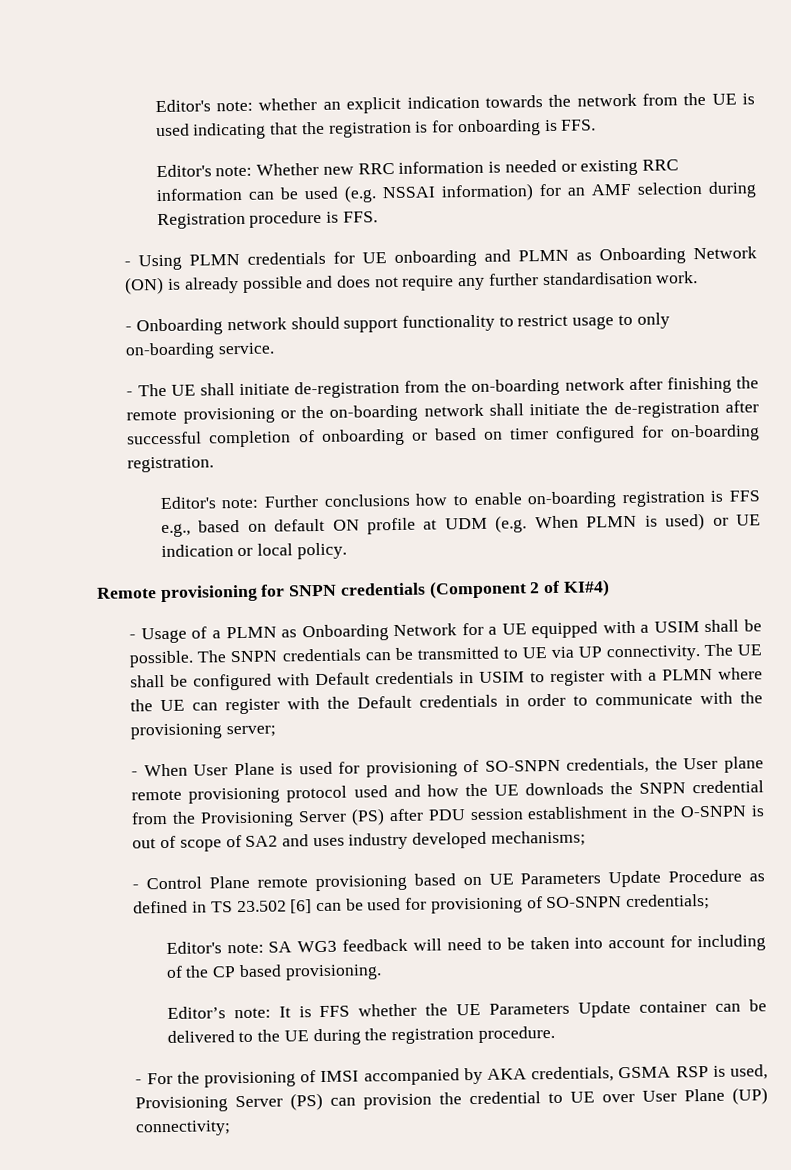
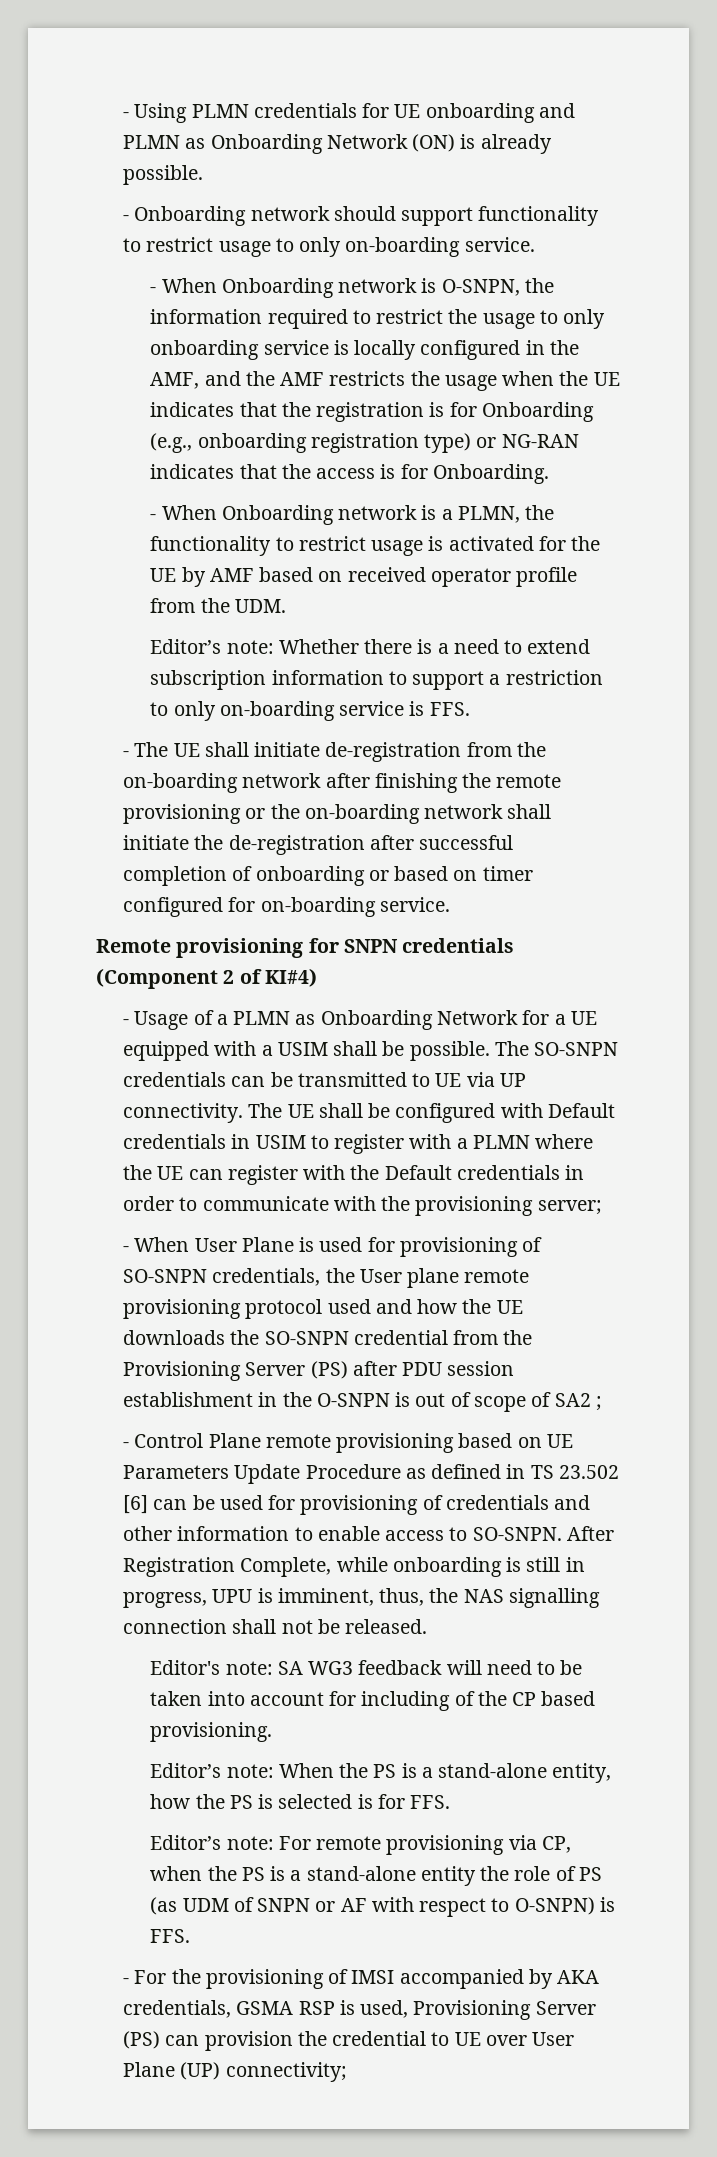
- Editor's note: whether an explicit indication towards the network from the UE is used indicating that the registration is for onboarding is FFS.
- Editor's note: Whether new RRC information is needed or existing RRC information can be used (e.g. NSSAI information) for an AMF selection during Registration procedure is FFS.
- - Using PLMN credentials for UE onboarding and PLMN as Onboarding Network (ON) is already possible and does not require any further standardisation work.
+ - Using PLMN credentials for UE onboarding and PLMN as Onboarding Network (ON) is already possible.
+ - When Onboarding network is O-SNPN, the information required to restrict the usage to only onboarding service is locally configured in the AMF, and the AMF restricts the usage when the UE indicates that the registration is for Onboarding (e.g., onboarding registration type) or NG-RAN indicates that the access is for Onboarding.
+ - When Onboarding network is a PLMN, the functionality to restrict usage is activated for the UE by AMF based on received operator profile from the UDM.
+ Editor’s note: Whether there is a need to extend subscription information to support a restriction to only on-boarding service is FFS.
- - The UE shall initiate de-registration from the on-boarding network after finishing the remote provisioning or the on-boarding network shall initiate the de-registration after successful completion of onboarding or based on timer configured for on-boarding registration.
- Editor's note: Further conclusions how to enable on-boarding registration is FFS e.g., based on default ON profile at UDM (e.g. When PLMN is used) or UE indication or local policy.
+ - The UE shall initiate de-registration from the on-boarding network after finishing the remote provisioning or the on-boarding network shall initiate the de-registration after successful completion of onboarding or based on timer configured for on-boarding service.
- The SNPN credentials can be transmitted to UE via UP connectivity.
+ The SO-SNPN credentials can be transmitted to UE via UP connectivity.
- - When User Plane is used for provisioning of SO-SNPN credentials, the User plane remote provisioning protocol used and how the UE downloads the SNPN credential from the Provisioning Server (PS) after PDU session establishment in the O-SNPN is out of scope of SA2 and uses industry developed mechanisms;
+ - When User Plane is used for provisioning of SO-SNPN credentials, the User plane remote provisioning protocol used and how the UE downloads the SO-SNPN credential from the Provisioning Server (PS) after PDU session establishment in the O-SNPN is out of scope of SA2 ;
- - Control Plane remote provisioning based on UE Parameters Update Procedure as defined in TS 23.502 [6] can be used for provisioning of SO-SNPN credentials;
+ - Control Plane remote provisioning based on UE Parameters Update Procedure as defined in TS 23.502 [6] can be used for provisioning of credentials and other information to enable access to SO-SNPN. After Registration Complete, while onboarding is still in progress, UPU is imminent, thus, the NAS signalling connection shall not be released.
- Editor’s note: It is FFS whether the UE Parameters Update container can be delivered to the UE during the registration procedure.
+ Editor’s note: When the PS is a stand-alone entity, how the PS is selected is for FFS.
+ Editor’s note: For remote provisioning via CP, when the PS is a stand-alone entity the role of PS (as UDM of SNPN or AF with respect to O-SNPN) is FFS.

